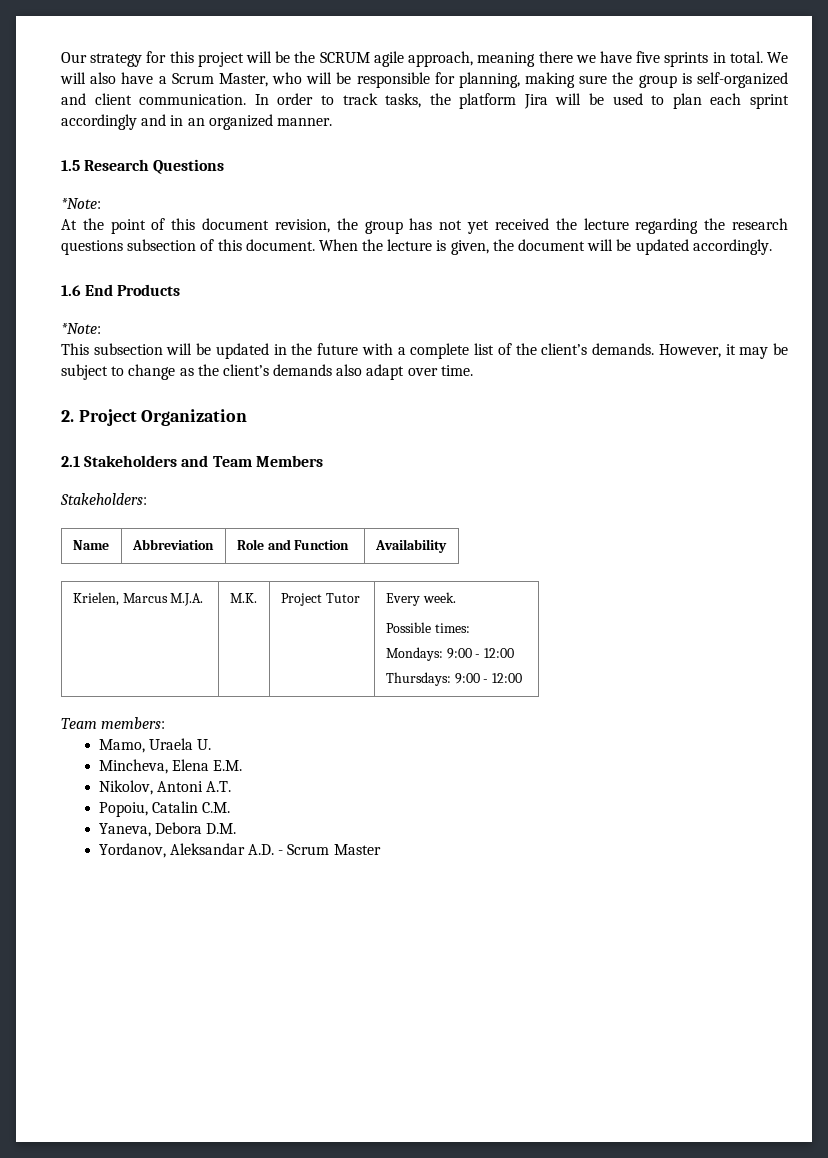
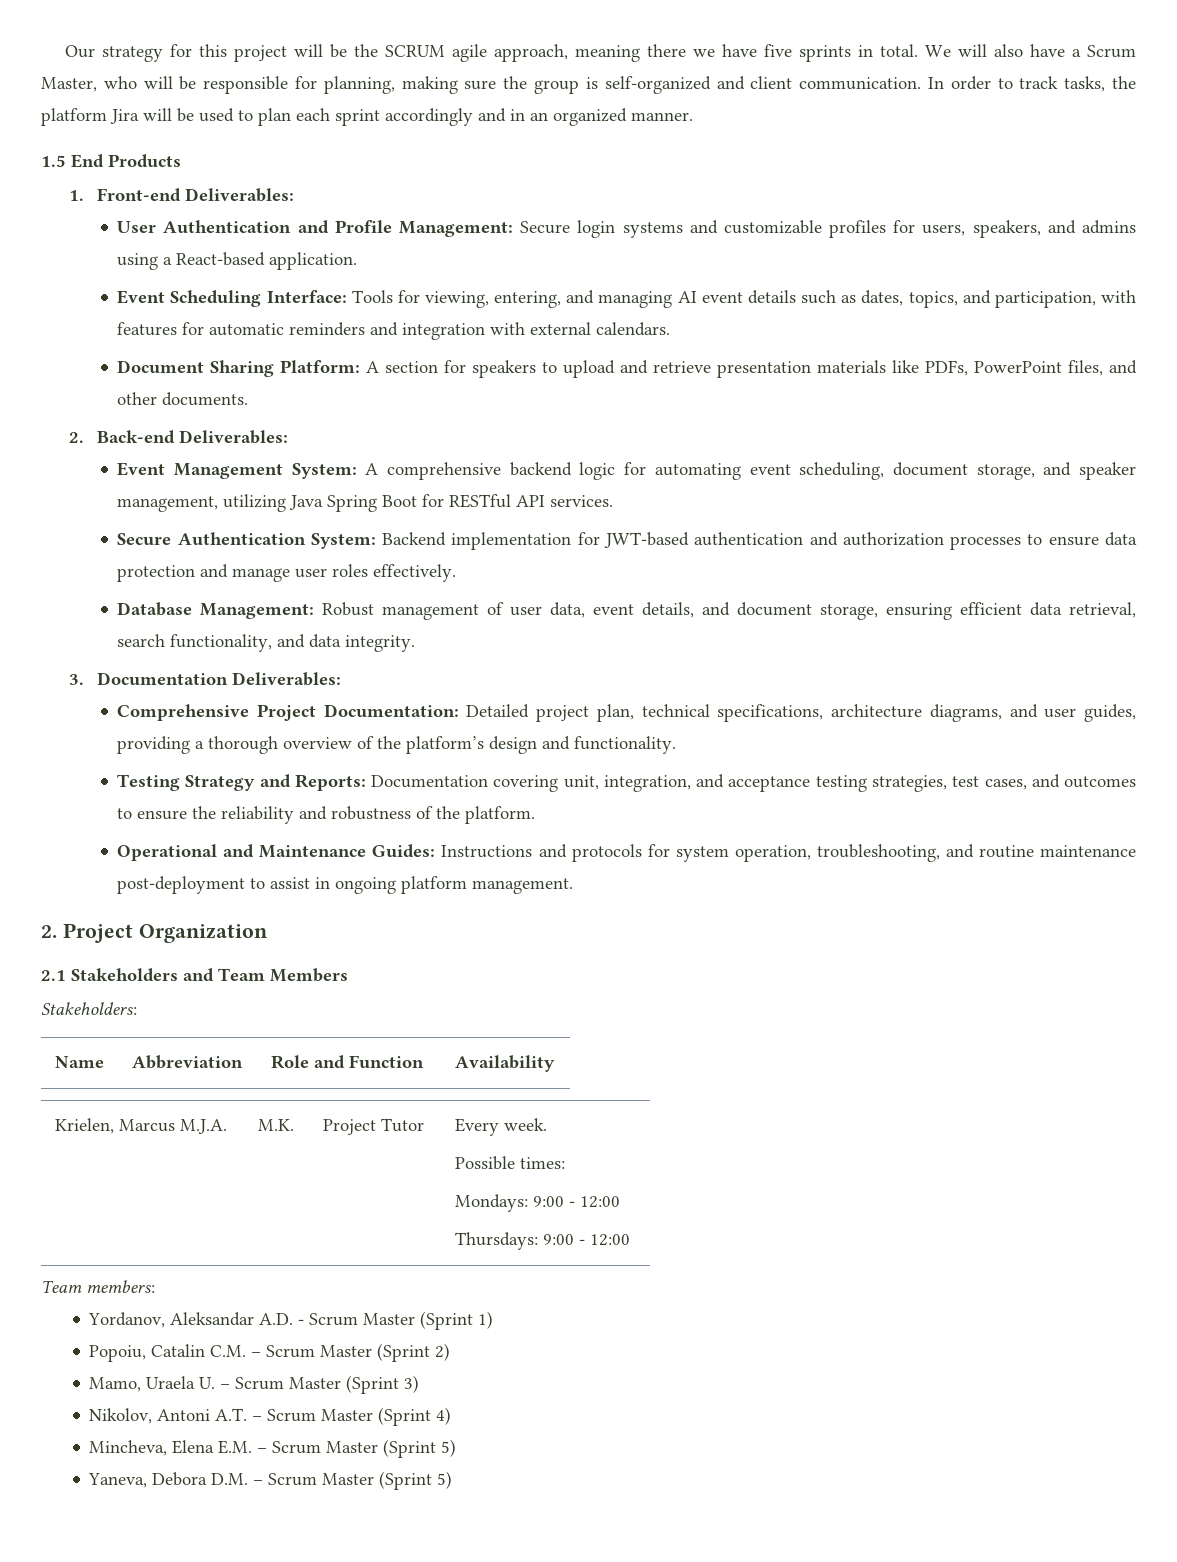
- 1.5 Research Questions
- *Note:
- At the point of this document revision, the group has not yet received the lecture regarding the research questions subsection of this document. When the lecture is given, the document will be updated accordingly.
- 1.6 End Products
- *Note:
- This subsection will be updated in the future with a complete list of the client’s demands. However, it may be subject to change as the client’s demands also adapt over time.
+ 1.5 End Products
+ 1. Front-end Deliverables:
+ User Authentication and Profile Management: Secure login systems and customizable profiles for users, speakers, and admins using a React-based application.
+ Event Scheduling Interface: Tools for viewing, entering, and managing AI event details such as dates, topics, and participation, with features for automatic reminders and integration with external calendars.
+ Document Sharing Platform: A section for speakers to upload and retrieve presentation materials like PDFs, PowerPoint files, and other documents.
+ 2. Back-end Deliverables:
+ Event Management System: A comprehensive backend logic for automating event scheduling, document storage, and speaker management, utilizing Java Spring Boot for RESTful API services.
+ Secure Authentication System: Backend implementation for JWT-based authentication and authorization processes to ensure data protection and manage user roles effectively.
+ Database Management: Robust management of user data, event details, and document storage, ensuring efficient data retrieval, search functionality, and data integrity.
+ 3. Documentation Deliverables:
+ Comprehensive Project Documentation: Detailed project plan, technical specifications, architecture diagrams, and user guides, providing a thorough overview of the platform’s design and functionality.
+ Testing Strategy and Reports: Documentation covering unit, integration, and acceptance testing strategies, test cases, and outcomes to ensure the reliability and robustness of the platform.
+ Operational and Maintenance Guides: Instructions and protocols for system operation, troubleshooting, and routine maintenance post-deployment to assist in ongoing platform management.
- Mamo, Uraela U.
- Mincheva, Elena E.M.
- Nikolov, Antoni A.T.
- Popoiu, Catalin C.M.
- Yaneva, Debora D.M.
- Yordanov, Aleksandar A.D. - Scrum Master
+ Yordanov, Aleksandar A.D. - Scrum Master (Sprint 1)
+ Popoiu, Catalin C.M. – Scrum Master (Sprint 2)
+ Mamo, Uraela U. – Scrum Master (Sprint 3)
+ Nikolov, Antoni A.T. – Scrum Master (Sprint 4)
+ Mincheva, Elena E.M. – Scrum Master (Sprint 5)
+ Yaneva, Debora D.M. – Scrum Master (Sprint 5)

